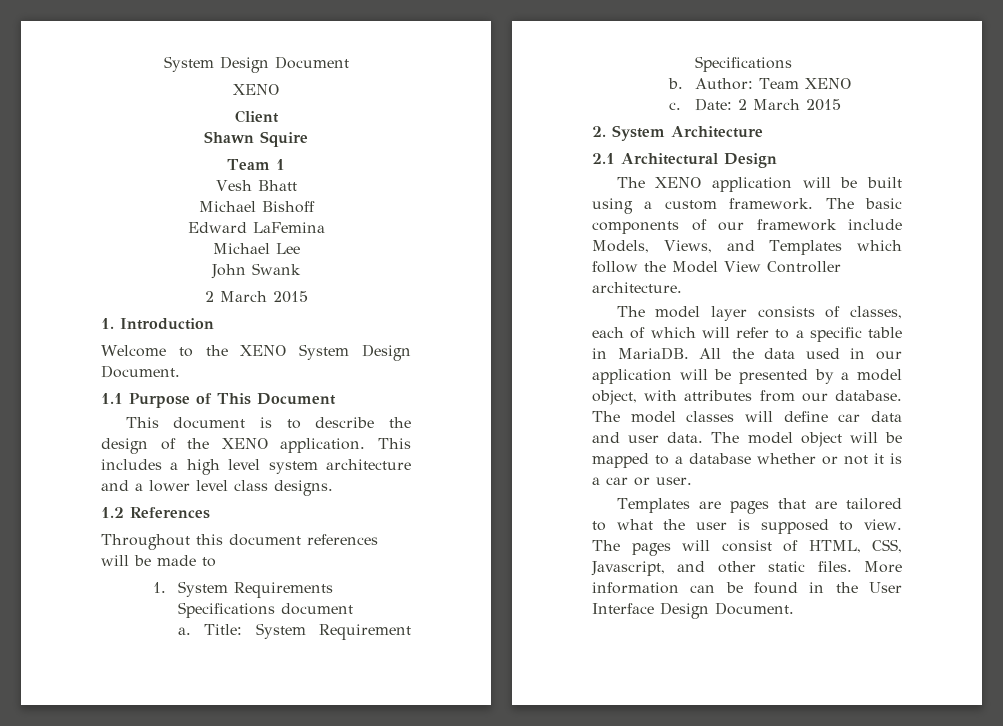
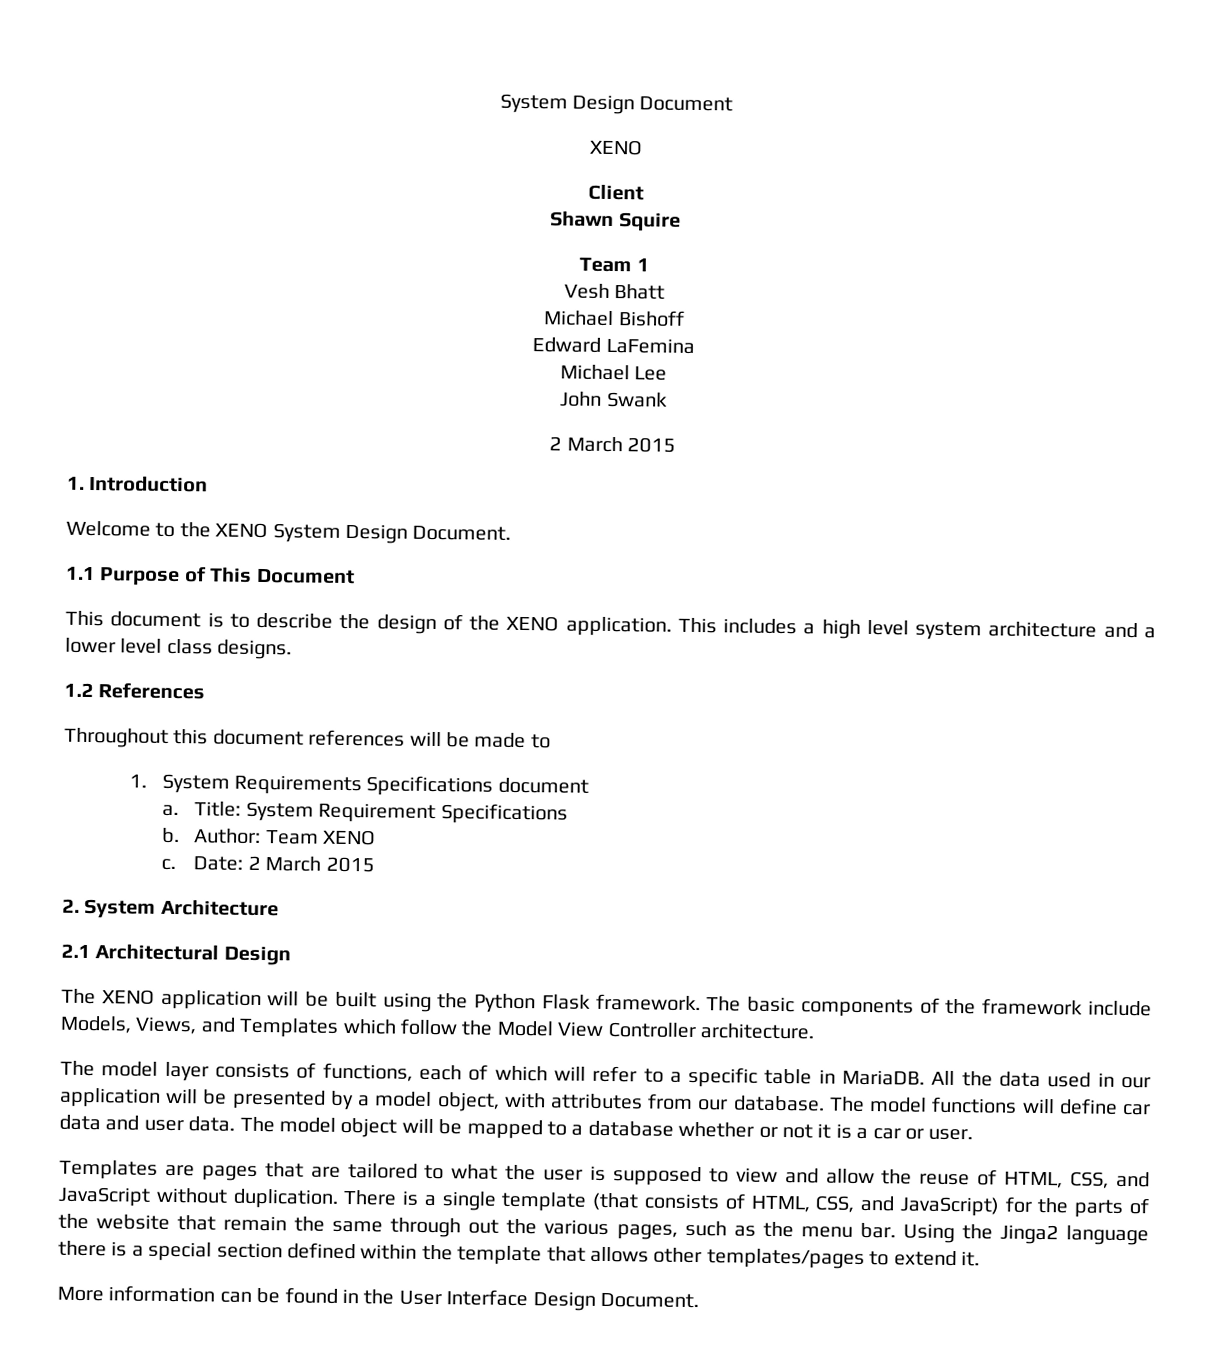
- The XENO application will be built using a custom framework.
+ The XENO application will be built using the Python Flask framework.
- The basic components of our framework include Models, Views, and Templates which follow the Model View Controller architecture.
+ The basic components of the framework include Models, Views, and Templates which follow the Model View Controller architecture.
- The model layer consists of classes, each of which will refer to a specific table in MariaDB.
+ The model layer consists of functions, each of which will refer to a specific table in MariaDB.
- The model classes will define car data and user data.
+ The model functions will define car data and user data.
- Templates are pages that are tailored to what the user is supposed to view. The pages will consist of HTML, CSS, Javascript, and other static files. More information can be found in the User Interface Design Document.
+ Templates are pages that are tailored to what the user is supposed to view and allow the reuse of HTML, CSS, and JavaScript without duplication. There is a single template (that consists of HTML, CSS, and JavaScript) for the parts of the website that remain the same through out the various pages, such as the menu bar. Using the Jinga2 language there is a special section defined within the template that allows other templates/pages to extend it.
+ More information can be found in the User Interface Design Document.

